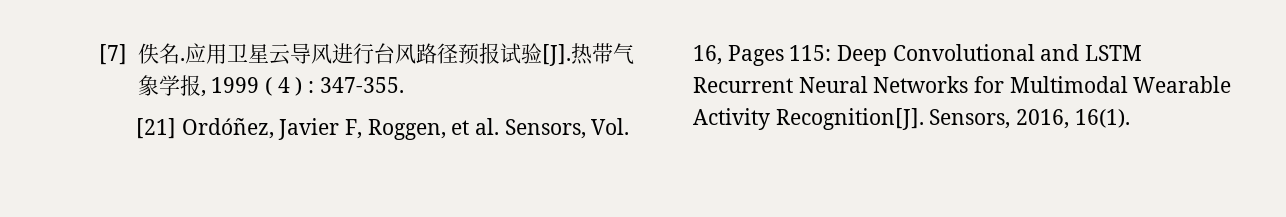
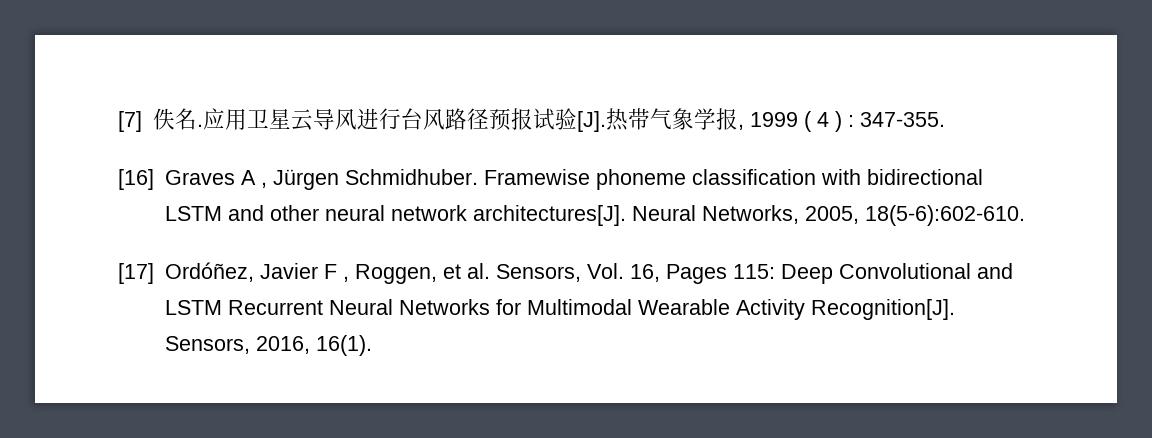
- [21] Ordóñez, Javier F, Roggen, et al. Sensors, Vol. 16, Pages 115: Deep Convolutional and LSTM Recurrent Neural Networks for Multimodal Wearable Activity Recognition[J].
+ [16] Graves A , Jürgen Schmidhuber. Framewise phoneme classification with bidirectional LSTM and other neural network architectures[J]. Neural Networks, 2005, 18(5-6):602-610.
+ [17] Ordóñez, Javier F , Roggen, et al. Sensors, Vol. 16, Pages 115: Deep Convolutional and LSTM Recurrent Neural Networks for Multimodal Wearable Activity Recognition[J].

